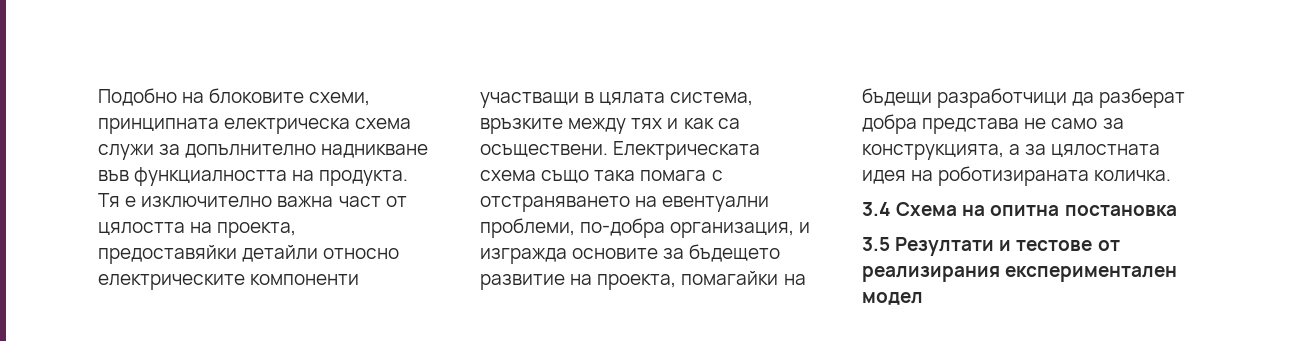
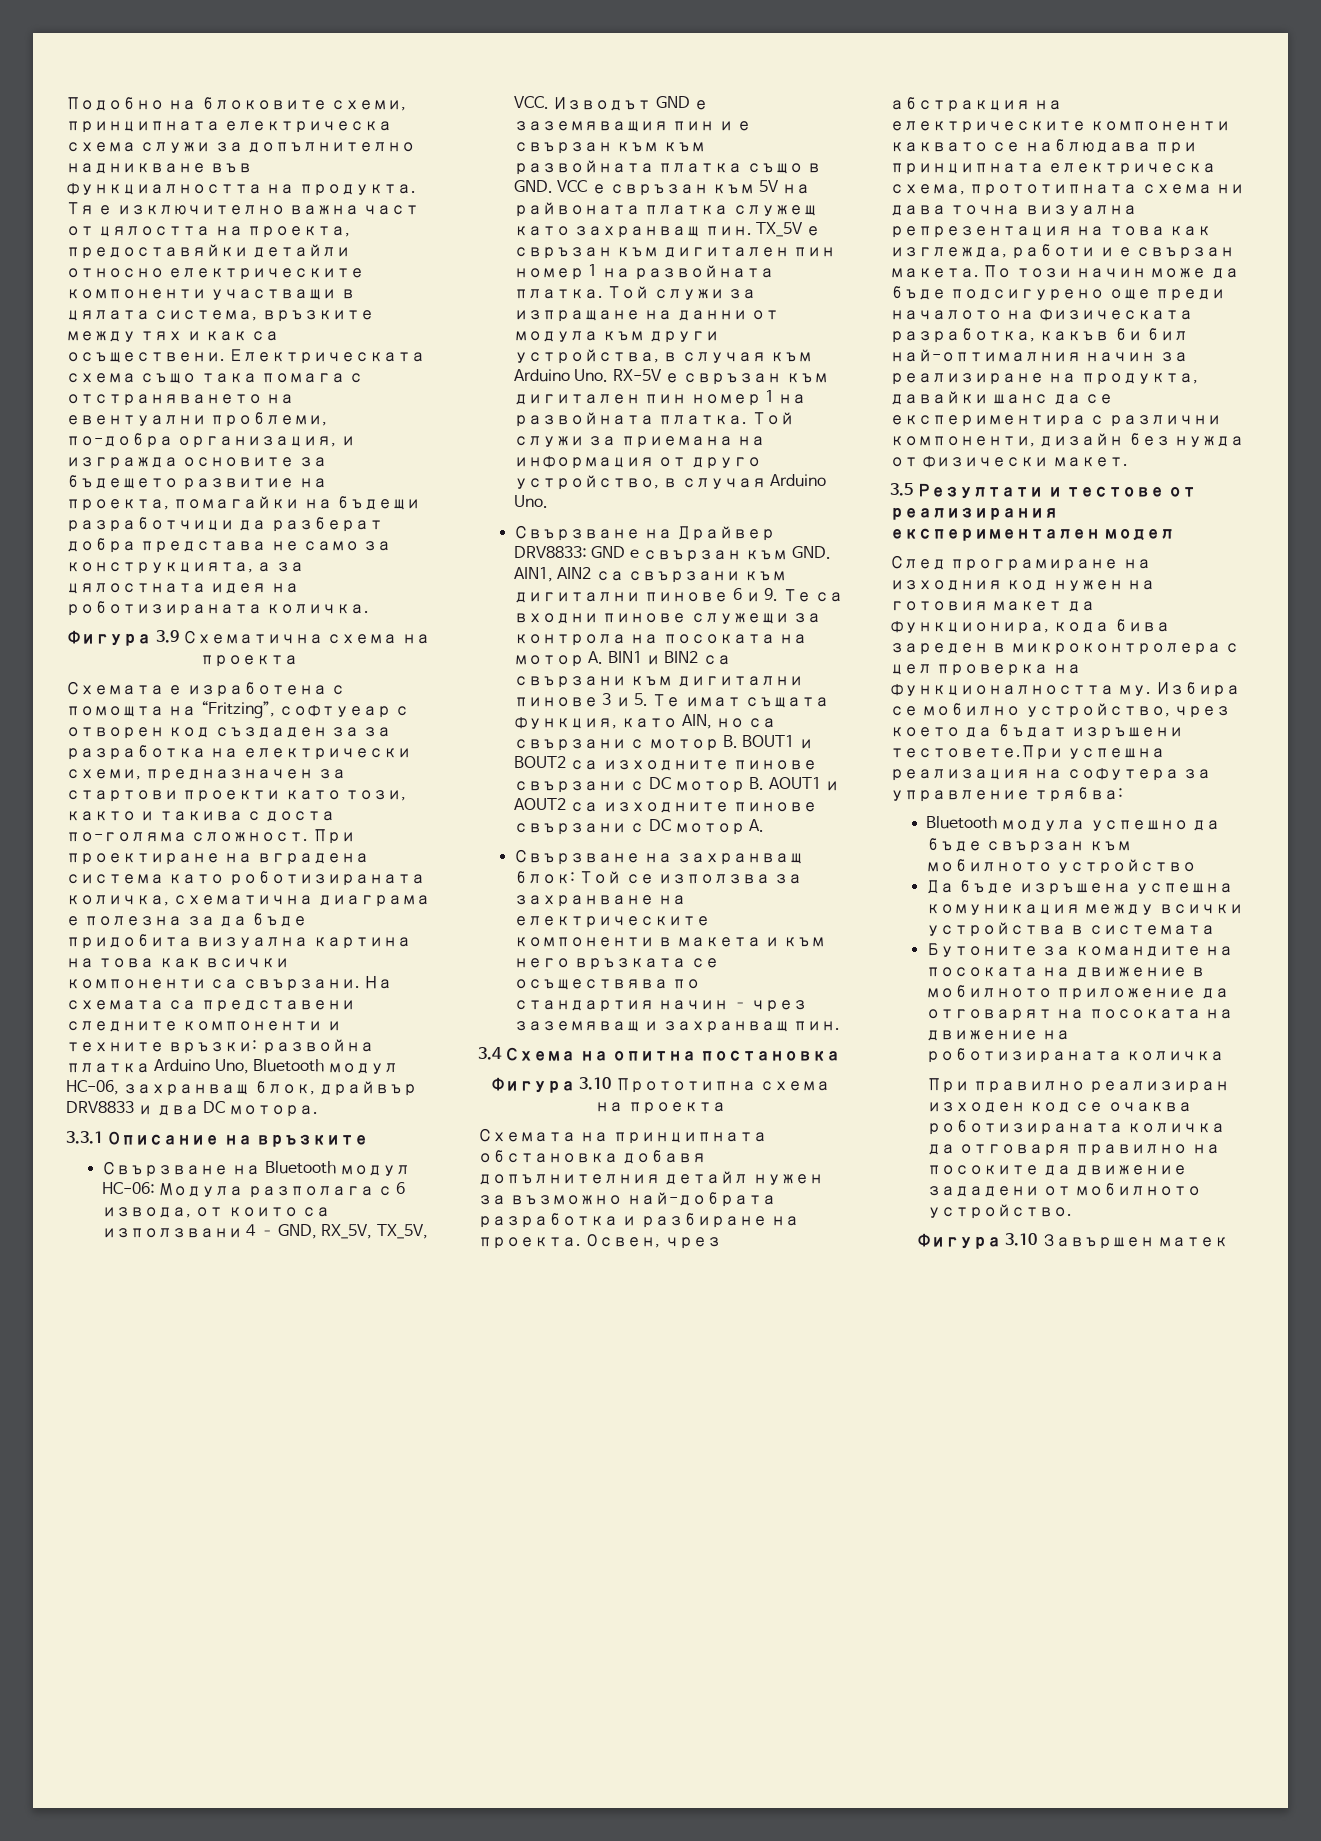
+ Фигура 3.9 Схематична схема на проекта
+ Схемата е изработена с помощта на “Fritzing”, софтуеар с отворен код създаден за за разработка на електрически схеми, предназначен за стартови проекти като този, както и такива с доста по-голяма сложност. При проектиране на вградена система като роботизираната количка, схематична диаграма е полезна за да бъде придобита визуална картина на това как всички компоненти са свързани. На схемата са представени следните компоненти и техните връзки: развойна платка Arduino Uno, Bluetooth модул HC-06, захранващ блок, драйвър DRV8833 и два DC мотора.
+ 3.3.1 Описание на връзките
+ Свързване на Bluetooth модул HC-06: Модула разполага с 6 извода, от които са използвани 4 – GND, RX_5V, TX_5V, VCC. Изводът GND е заземяващия пин и е свързан към към развойната платка също в GND. VCC е свръзан към 5V на райвоната платка служещ като захранващ пин. TX_5V е свръзан към дигитален пин номер 1 на развойната платка. Той служи за изпращане на данни от модула към други устройства, в случая към Arduino Uno. RX-5V е свръзан към дигитален пин номер 1 на развойната платка. Той служи за приемана на информация от друго устройство, в случая Arduino Uno.
+ Свързване на Драйвер DRV8833: GND e свързан към GND. AIN1, AIN2 са свързани към дигитални пинове 6 и 9. Те са входни пинове служещи за контрола на посоката на мотор A. BIN1 и BIN2 са свързани към дигитални пинове 3 и 5. Те имат същата функция, като AIN, но са свързани с мотор B. BOUT1 и BOUT2 са изходните пинове свързани с DC мотор B. AOUT1 и AOUT2 са изходните пинове свързани с DC мотор A.
+ Свързване на захранващ блок: Той се използва за захранване на електрическите компоненти в макета и към него връзката се осъществява по стандартия начин – чрез заземяващ и захранващ пин.
+ Фигура 3.10 Прототипна схема на проекта
+ Схемата на принципната обстановка добавя допълнителния детайл нужен за възможно най-добрата разработка и разбиране на проекта. Освен, чрез абстракция на електрическите компоненти каквато се наблюдава при принципната електрическа схема, прототипната схема ни дава точна визуална репрезентация на това как изглежда, работи и е свързан макета. По този начин може да бъде подсигурено още преди началото на физическата разработка, какъв би бил най-оптималния начин за реализиране на продукта, давайки шанс да се експериментира с различни компоненти, дизайн без нужда от физически макет.
+ След програмиране на изходния код нужен на готовия макет да функционира, кода бива зареден в микроконтролера с цел проверка на функционалността му. Избира се мобилно устройство, чрез което да бъдат изръшени тестовете.При успешна реализация на софутера за управление трябва:
+ Bluetooth модула успешно да бъде свързан към мобилното устройство
+ Да бъде изръшена успешна комуникация между всички устройства в системата
+ Бутоните за командите на посоката на движение в мобилното приложение да отговарят на посоката на движение на роботизираната количка
+ При правилно реализиран изходен код се очаква роботизираната количка да отговаря правилно на посоките да движение зададени от мобилното устройство.
+ Фигура 3.10 Завършен матек

